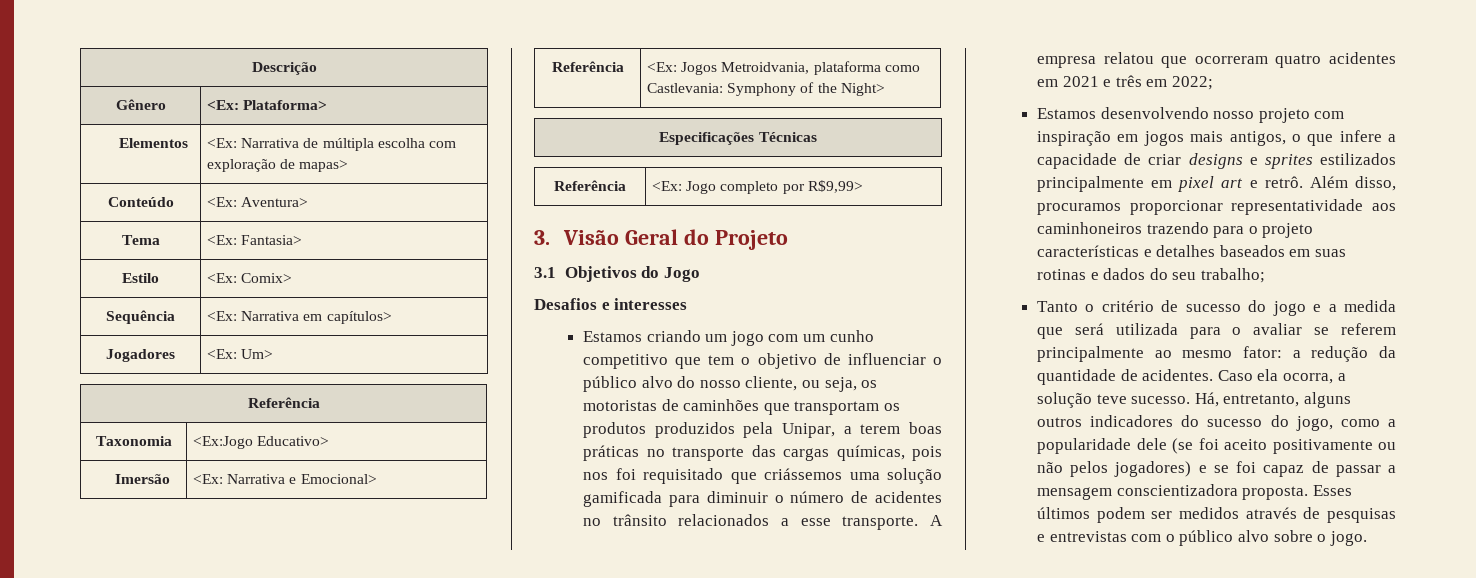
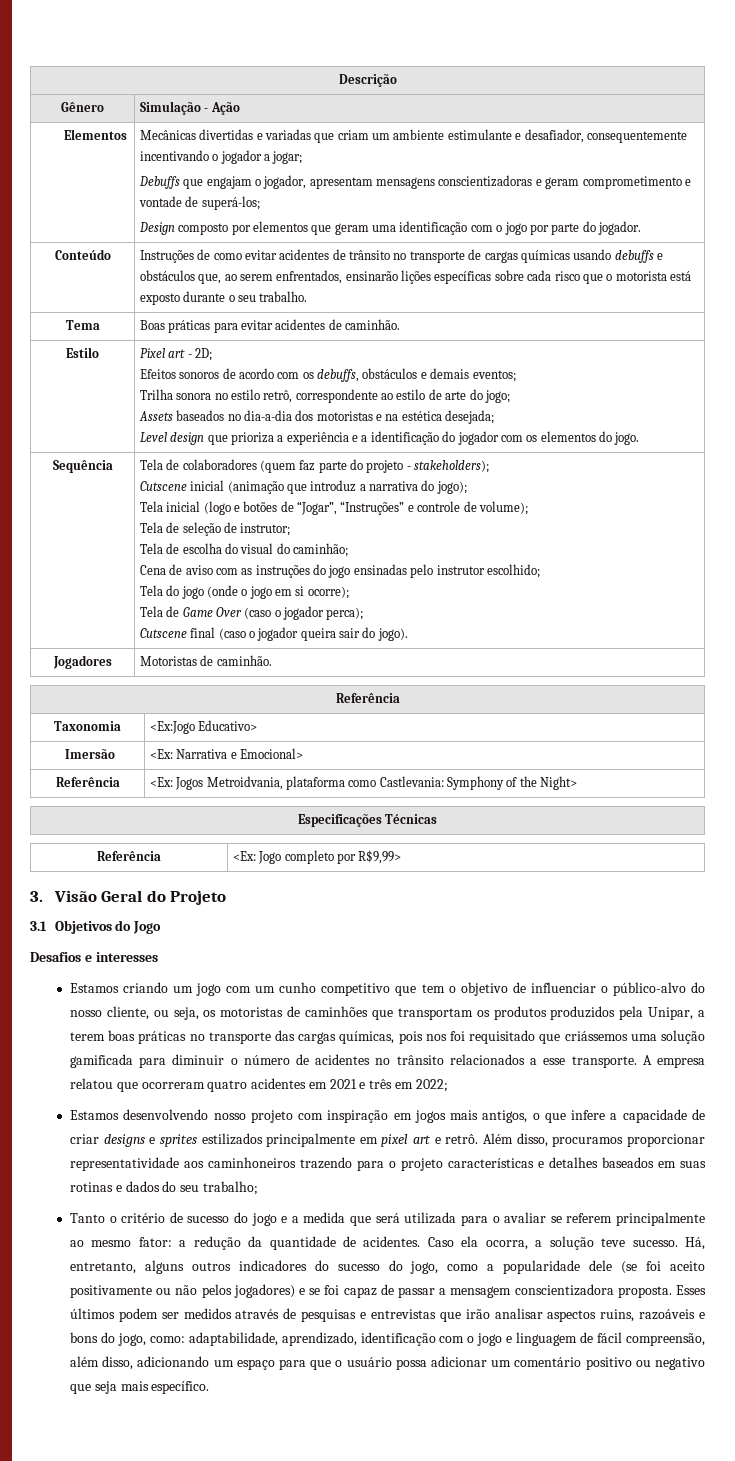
- Gênero | <Ex: Plataforma>
- Elementos | <Ex: Narrativa de múltipla escolha com exploração de mapas>
- Conteúdo | <Ex: Aventura>
- Tema | <Ex: Fantasia>
- Estilo | <Ex: Comix>
- Sequência | <Ex: Narrativa em capítulos>
- Jogadores | <Ex: Um>
+ Gênero | Simulação - Ação
+ Elementos | Mecânicas divertidas e variadas que criam um ambiente estimulante e desafiador, consequentemente incentivando o jogador a jogar;
+ Debuffs que engajam o jogador, apresentam mensagens conscientizadoras e geram comprometimento e vontade de superá-los;
+ Design composto por elementos que geram uma identificação com o jogo por parte do jogador.
+ Conteúdo | Instruções de como evitar acidentes de trânsito no transporte de cargas químicas usando debuffs e obstáculos que, ao serem enfrentados, ensinarão lições específicas sobre cada risco que o motorista está exposto durante o seu trabalho.
+ Tema | Boas práticas para evitar acidentes de caminhão.
+ Estilo | Pixel art - 2D;
+ Efeitos sonoros de acordo com os debuffs, obstáculos e demais eventos;
+ Trilha sonora no estilo retrô, correspondente ao estilo de arte do jogo;
+ Assets baseados no dia-a-dia dos motoristas e na estética desejada;
+ Level design que prioriza a experiência e a identificação do jogador com os elementos do jogo.
+ Sequência | Tela de colaboradores (quem faz parte do projeto - stakeholders);
+ Cutscene inicial (animação que introduz a narrativa do jogo);
+ Tela inicial (logo e botões de “Jogar”, “Instruções” e controle de volume);
+ Tela de seleção de instrutor;
+ Tela de escolha do visual do caminhão;
+ Cena de aviso com as instruções do jogo ensinadas pelo instrutor escolhido;
+ Tela do jogo (onde o jogo em si ocorre);
+ Tela de Game Over (caso o jogador perca);
+ Cutscene final (caso o jogador queira sair do jogo).
+ Jogadores | Motoristas de caminhão.
- Estamos criando um jogo com um cunho competitivo que tem o objetivo de influenciar o público alvo do nosso cliente, ou seja, os motoristas de caminhões que transportam os produtos produzidos pela Unipar, a terem boas práticas no transporte das cargas químicas, pois nos foi requisitado que criássemos uma solução gamificada para diminuir o número de acidentes no trânsito relacionados a esse transporte.
+ Estamos criando um jogo com um cunho competitivo que tem o objetivo de influenciar o público-alvo do nosso cliente, ou seja, os motoristas de caminhões que transportam os produtos produzidos pela Unipar, a terem boas práticas no transporte das cargas químicas, pois nos foi requisitado que criássemos uma solução gamificada para diminuir o número de acidentes no trânsito relacionados a esse transporte.
- Esses últimos podem ser medidos através de pesquisas e entrevistas com o público alvo sobre o jogo.
+ Esses últimos podem ser medidos através de pesquisas e entrevistas que irão analisar aspectos ruins, razoáveis e bons do jogo, como: adaptabilidade, aprendizado, identificação com o jogo e linguagem de fácil compreensão, além disso, adicionando um espaço para que o usuário possa adicionar um comentário positivo ou negativo que seja mais específico.

